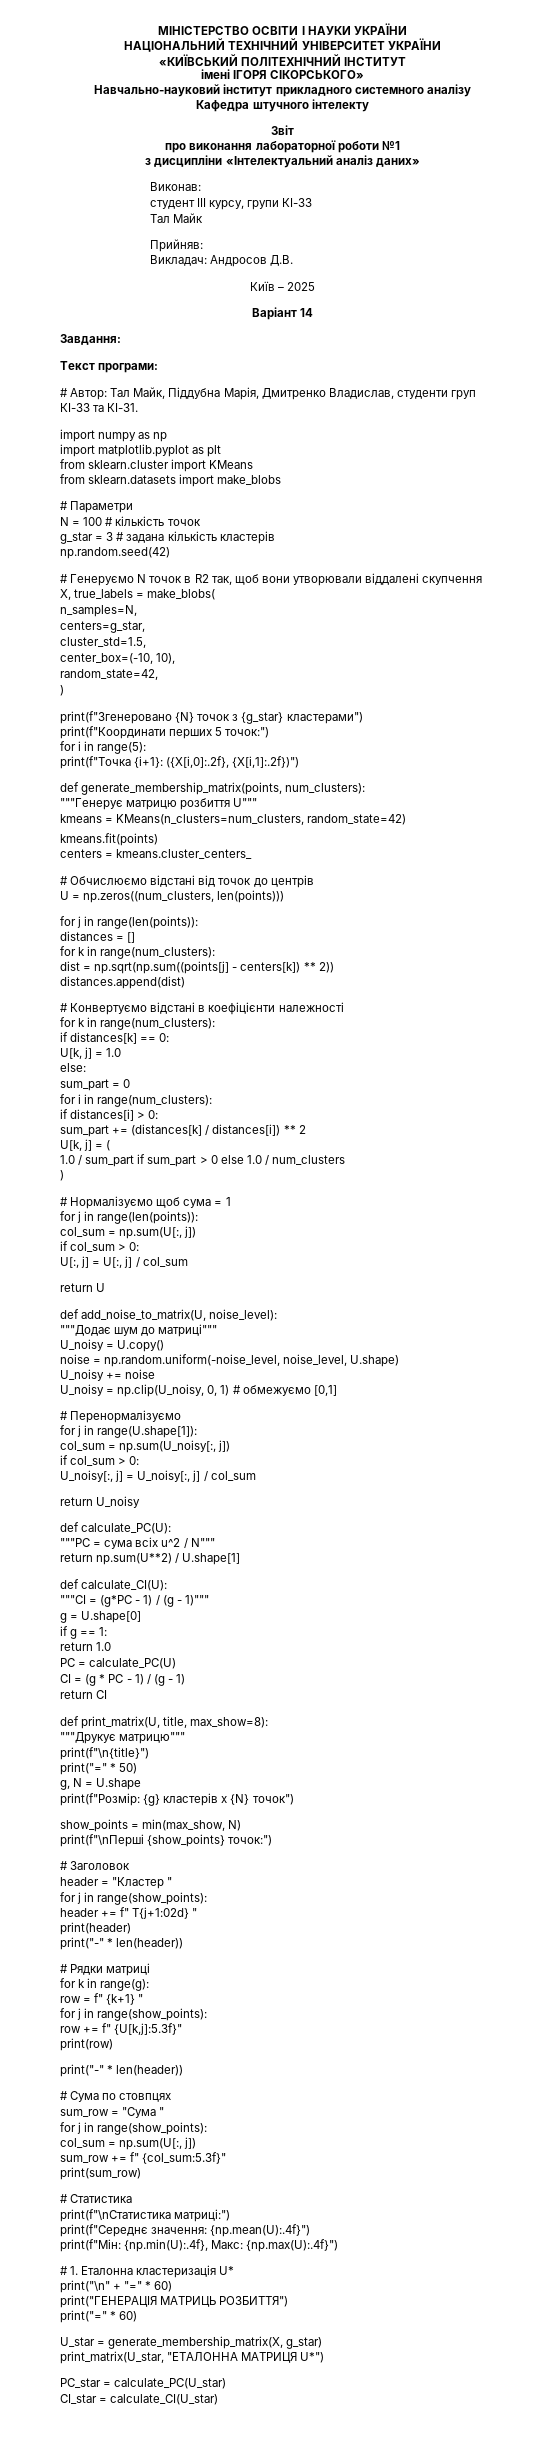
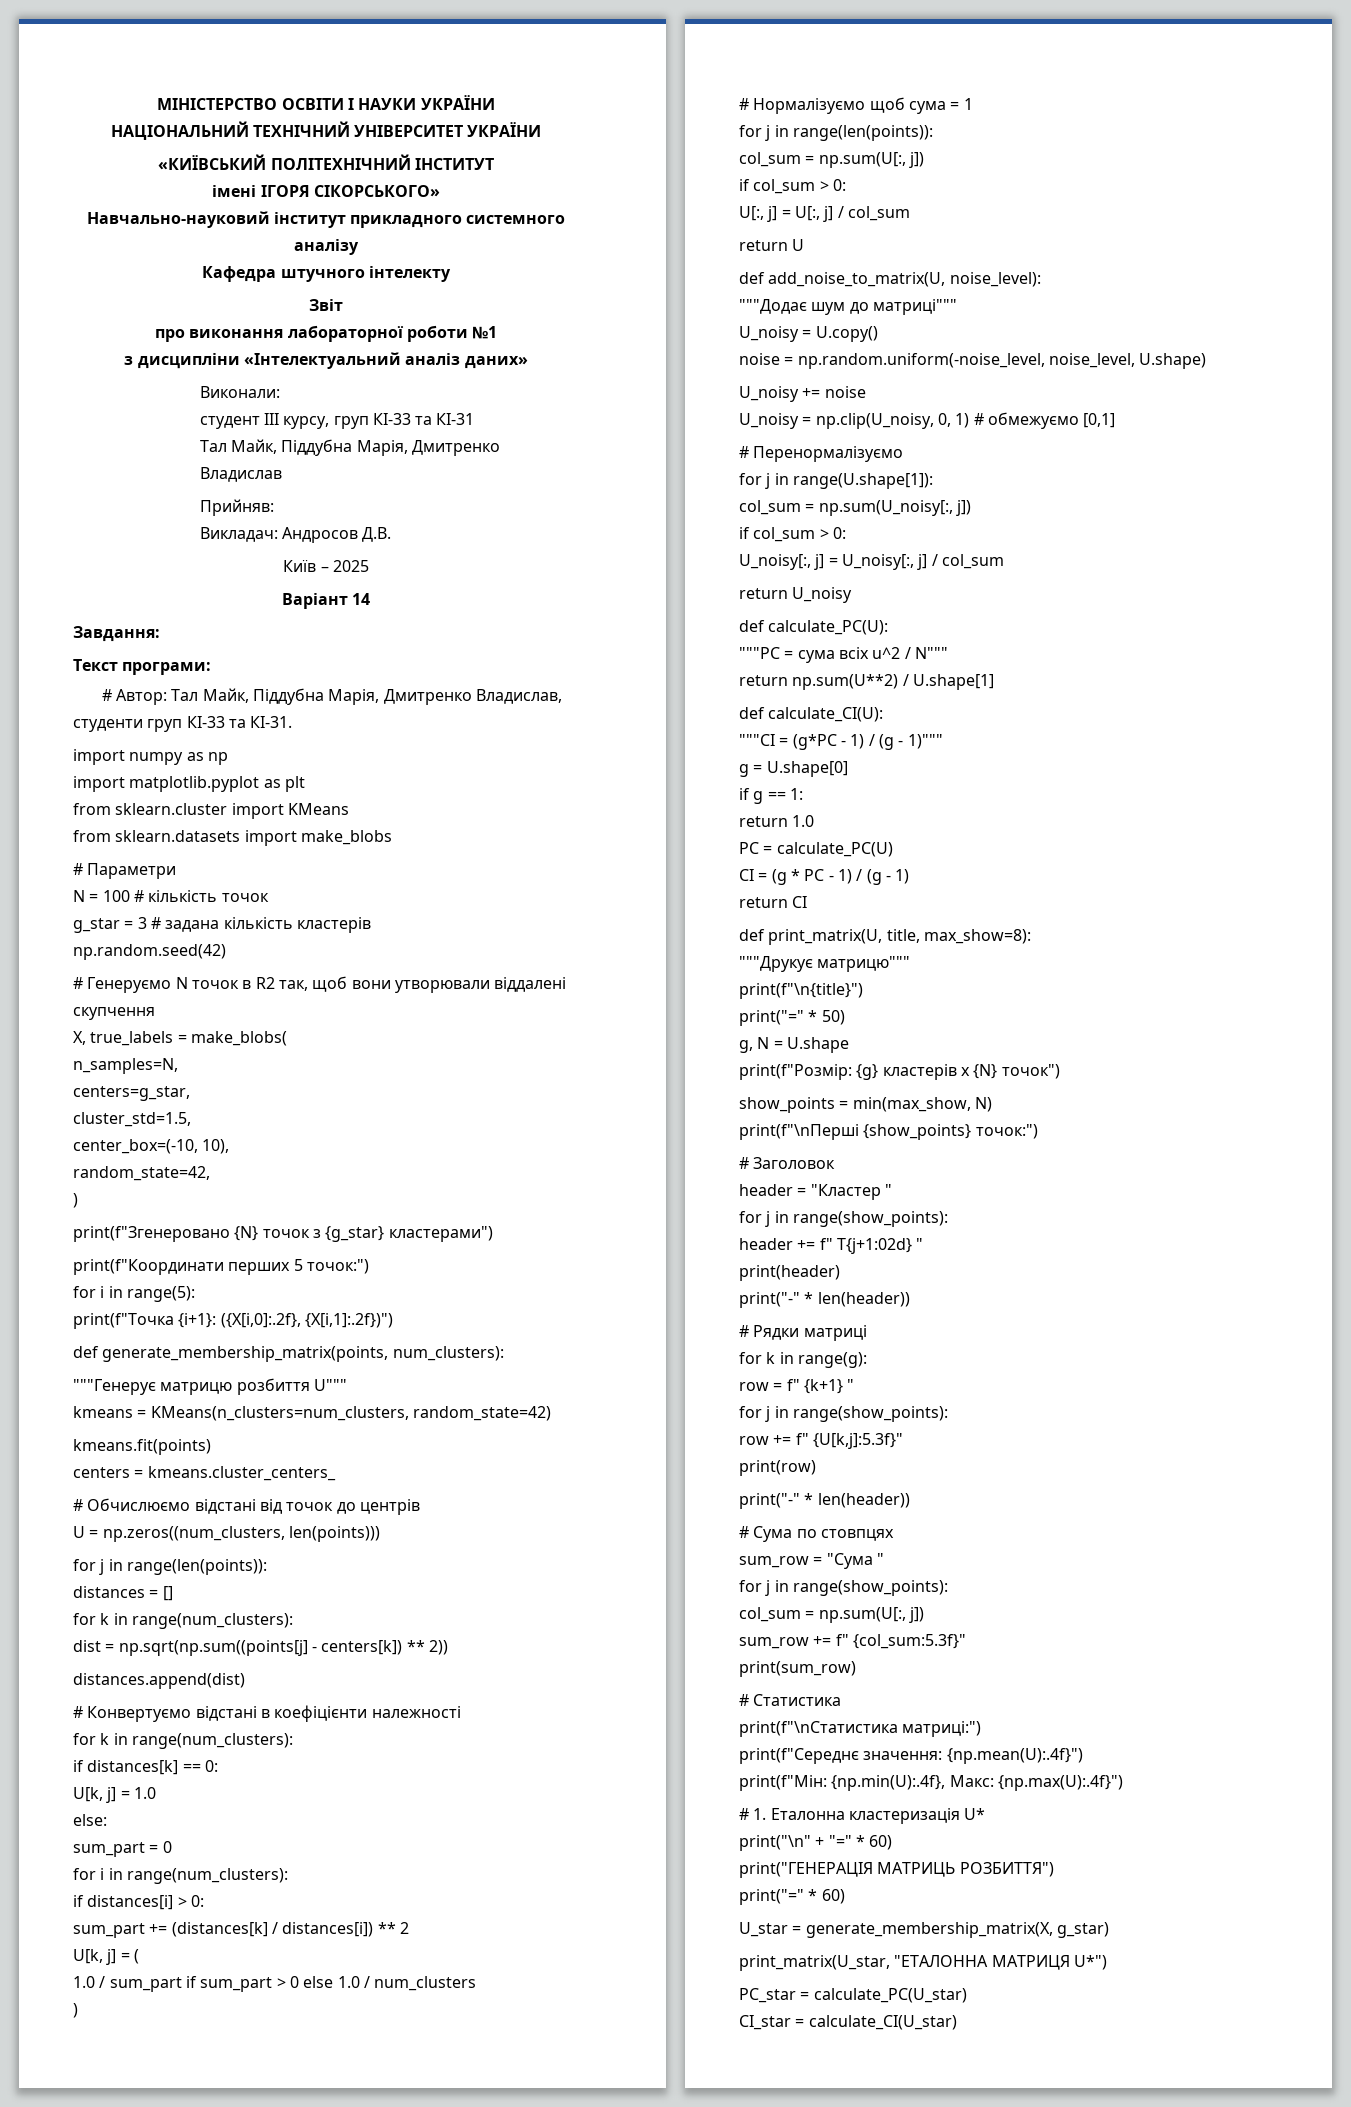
- Виконав:
+ Виконали:
- студент III курсу, групи КІ-33
- Тал Майк
+ студент III курсу, груп КІ-33 та КІ-31
+ Тал Майк, Піддубна Марія, Дмитренко Владислав

